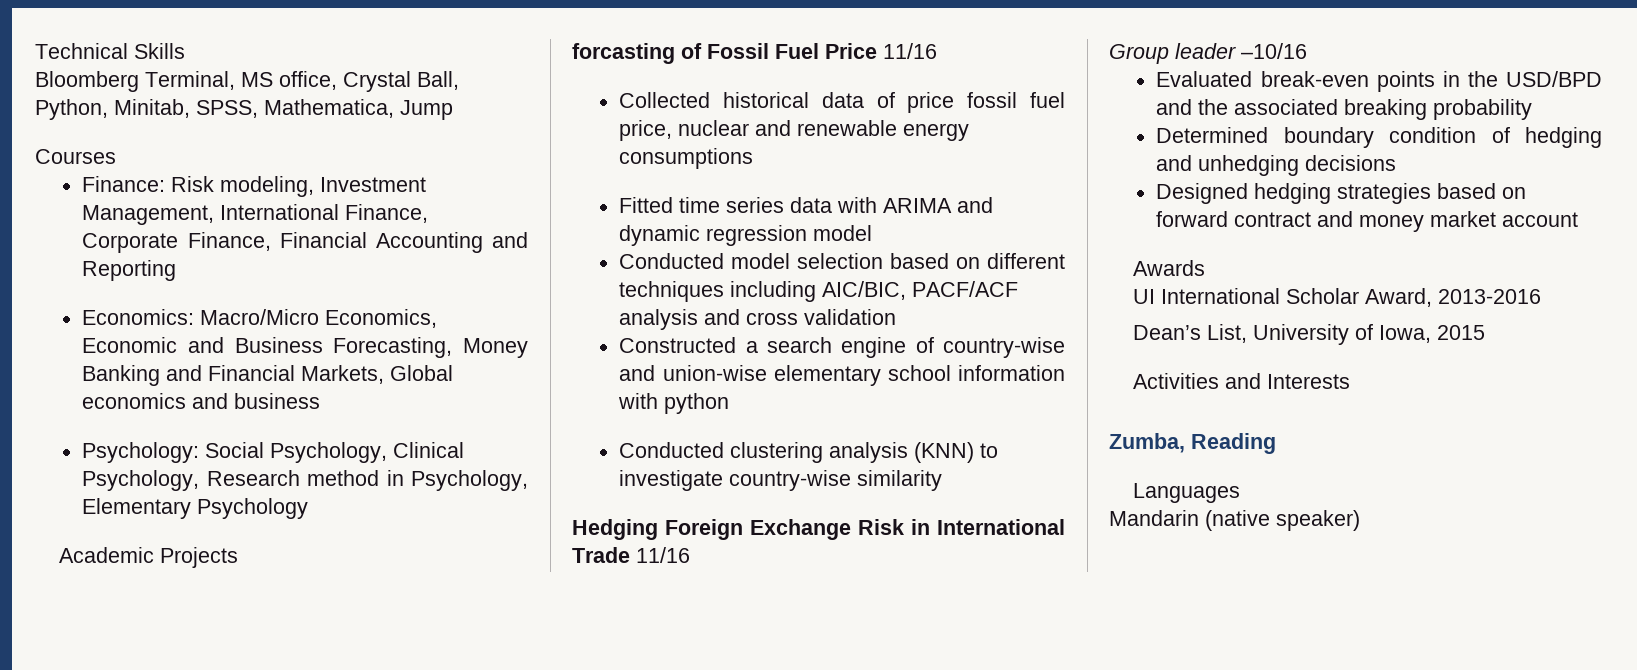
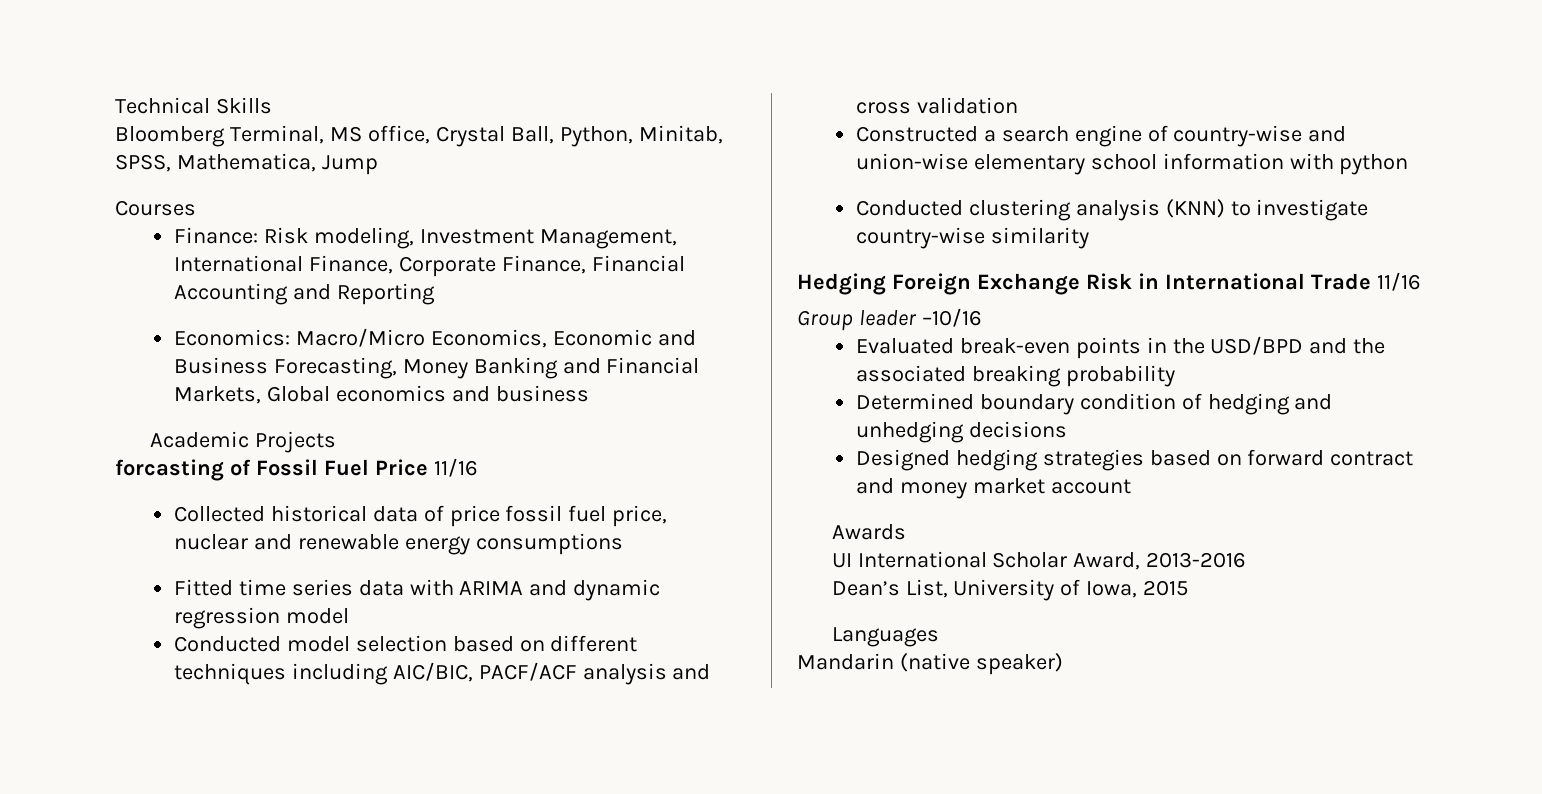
- Psychology: Social Psychology, Clinical Psychology, Research method in Psychology, Elementary Psychology
- Activities and Interests
- Zumba, Reading

